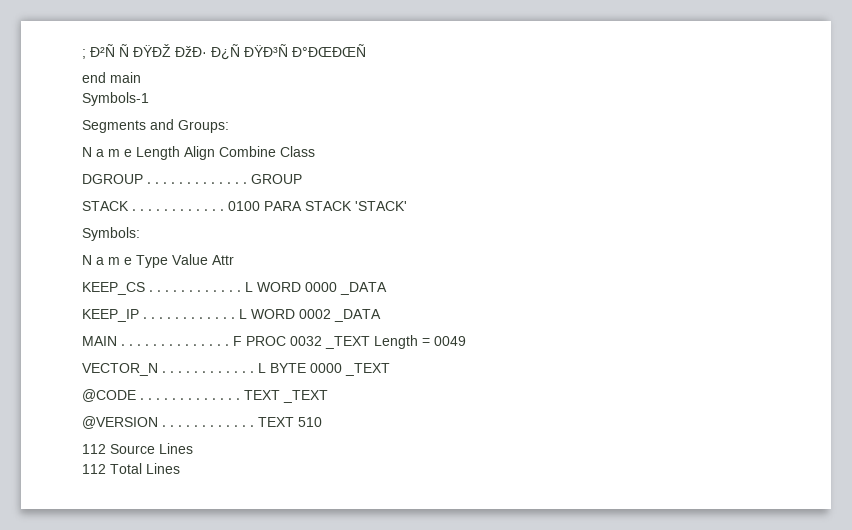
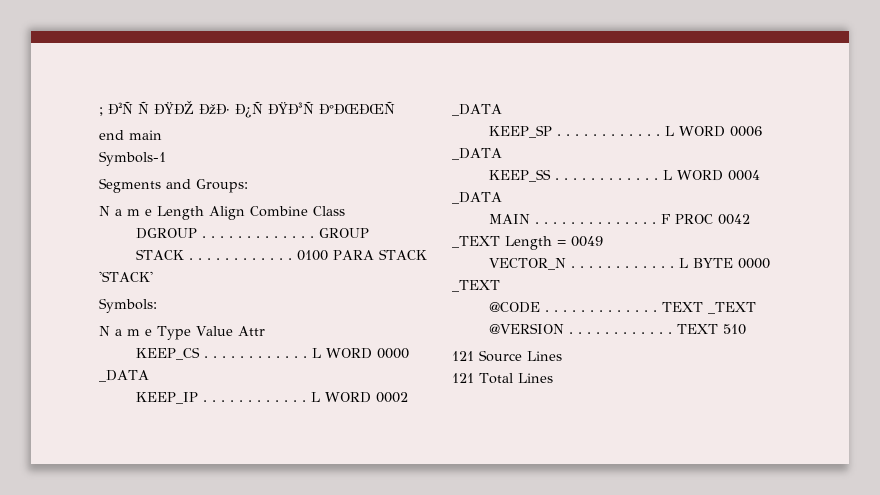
+ KEEP_SP . . . . . . . . . . . . L WORD 0006 _DATA
+ KEEP_SS . . . . . . . . . . . . L WORD 0004 _DATA
- F PROC 0032 _TEXT Length = 0049
+ F PROC 0042 _TEXT Length = 0049
- 112 Source Lines
+ 121 Source Lines
- 112 Total Lines
+ 121 Total Lines

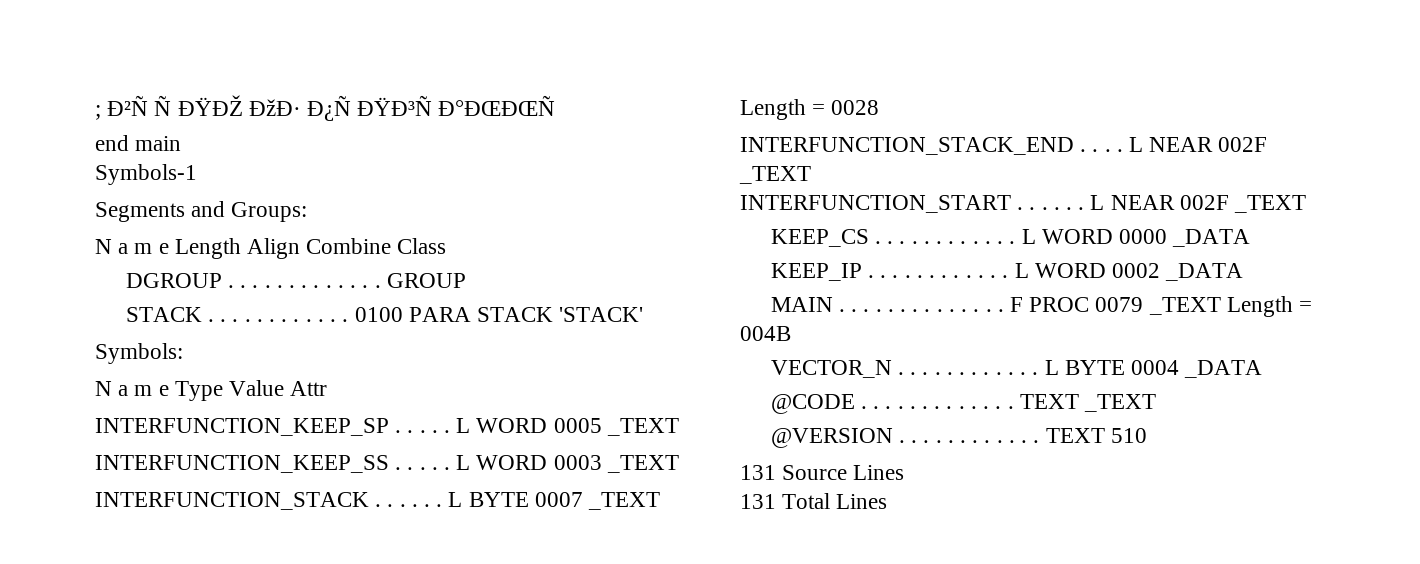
+ INTERFUNCTION_KEEP_SP . . . . . L WORD 0005 _TEXT
+ INTERFUNCTION_KEEP_SS . . . . . L WORD 0003 _TEXT
+ INTERFUNCTION_STACK . . . . . . L BYTE 0007 _TEXT Length = 0028
+ INTERFUNCTION_STACK_END . . . . L NEAR 002F _TEXT
+ INTERFUNCTION_START . . . . . . L NEAR 002F _TEXT
- KEEP_SP . . . . . . . . . . . . L WORD 0006 _DATA
- KEEP_SS . . . . . . . . . . . . L WORD 0004 _DATA
- F PROC 0042 _TEXT Length = 0049
+ F PROC 0079 _TEXT Length = 004B
- L BYTE 0000 _TEXT
+ L BYTE 0004 _DATA
- 121 Source Lines
+ 131 Source Lines
- 121 Total Lines
+ 131 Total Lines

